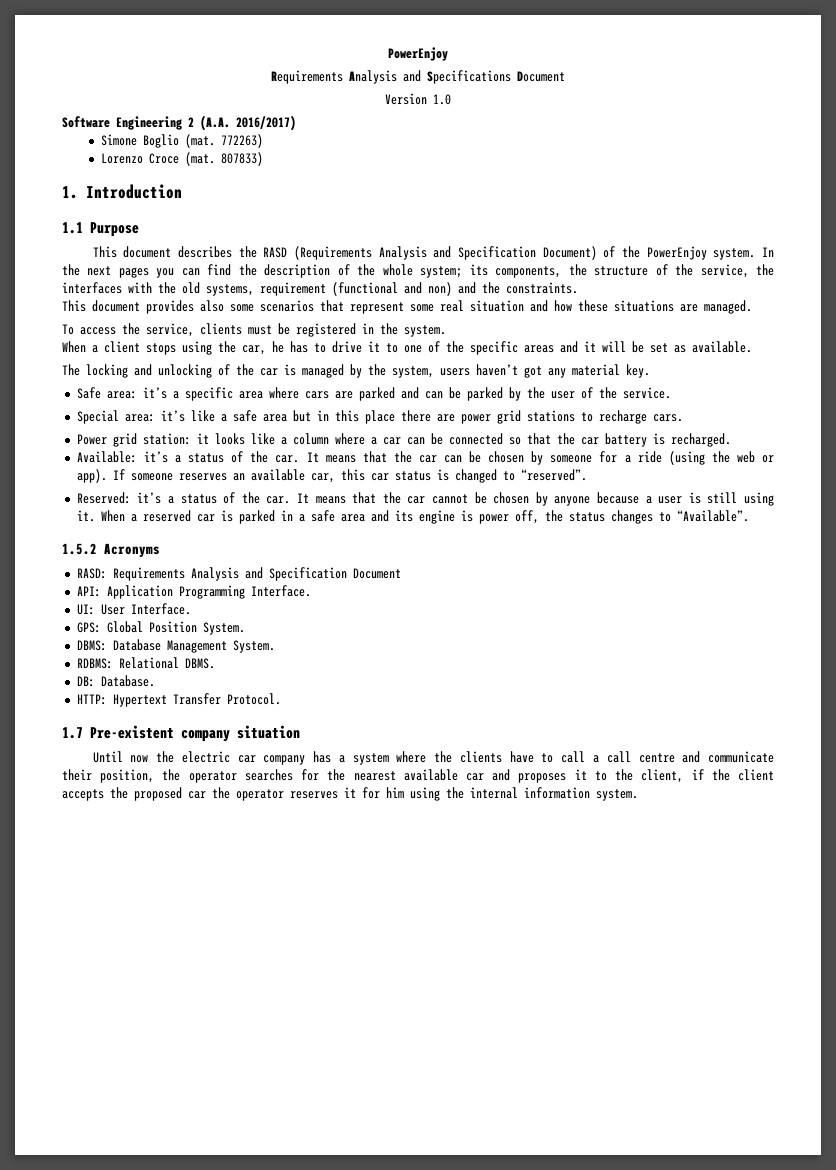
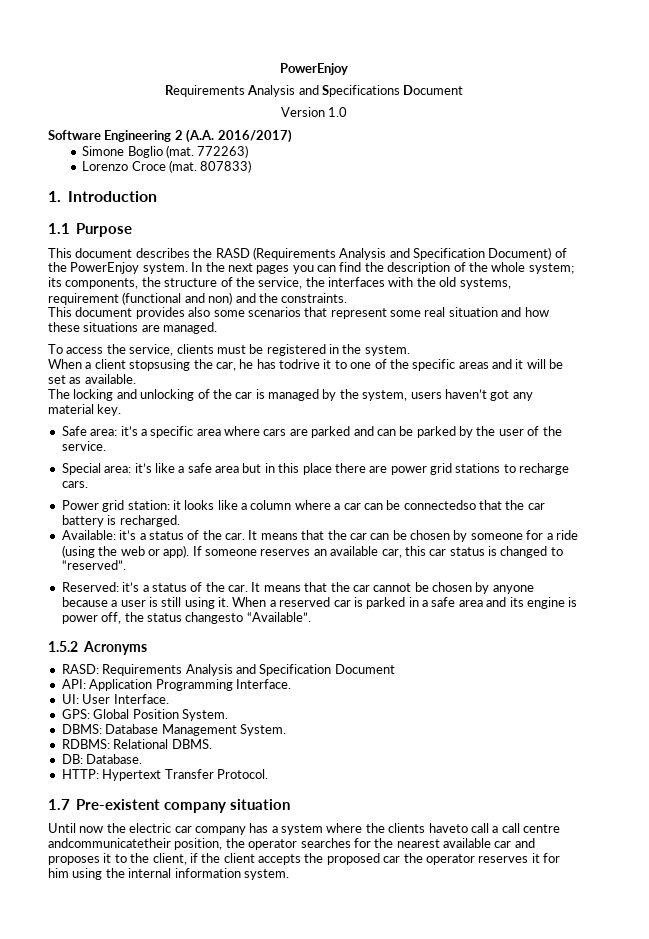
- When a client stops using the car, he has to drive it to one of the specific areas and it will be set as available.
+ When a client stopsusing the car, he has todrive it to one of the specific areas and it will be set as available.
- Power grid station: it looks like a column where a car can be connected so that the car battery is recharged.
+ Power grid station: it looks like a column where a car can be connectedso that the car battery is recharged.
- When a reserved car is parked in a safe area and its engine is power off, the status changes to “Available”.
+ When a reserved car is parked in a safe area and its engine is power off, the status changesto “Available”.
- Until now the electric car company has a system where the clients have to call a call centre and communicate their position, the operator searches for the nearest available car and proposes it to the client, if the client accepts the proposed car the operator reserves it for him using the internal information system.
+ Until now the electric car company has a system where the clients haveto call a call centre andcommunicatetheir position, the operator searches for the nearest available car and proposes it to the client, if the client accepts the proposed car the operator reserves it for him using the internal information system.

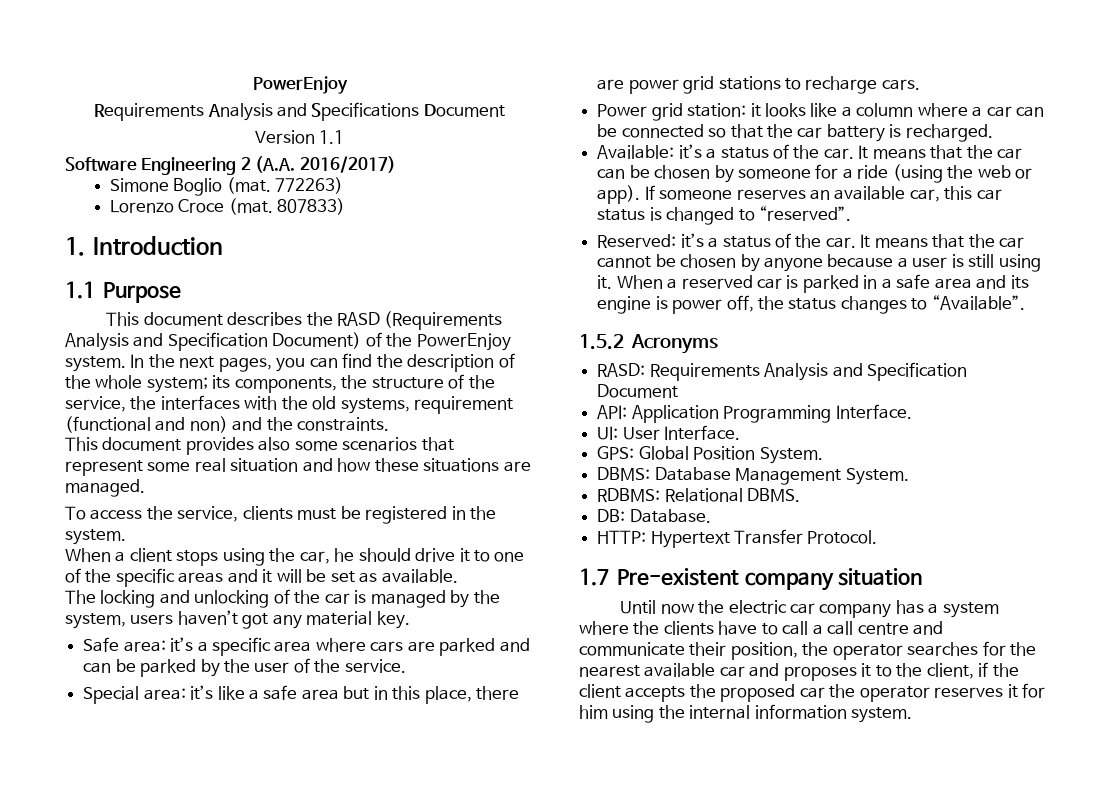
- Version 1.0
+ Version 1.1
- In the next pages you can find the description of the whole system; its components, the structure of the service, the interfaces with the old systems, requirement (functional and non) and the constraints.
+ In the next pages, you can find the description of the whole system; its components, the structure of the service, the interfaces with the old systems, requirement (functional and non) and the constraints.
- When a client stopsusing the car, he has todrive it to one of the specific areas and it will be set as available.
+ When a client stops using the car, he should drive it to one of the specific areas and it will be set as available.
- Special area: it’s like a safe area but in this place there are power grid stations to recharge cars.
+ Special area: it’s like a safe area but in this place, there are power grid stations to recharge cars.
- Power grid station: it looks like a column where a car can be connectedso that the car battery is recharged.
+ Power grid station: it looks like a column where a car can be connected so that the car battery is recharged.
- When a reserved car is parked in a safe area and its engine is power off, the status changesto “Available”.
+ When a reserved car is parked in a safe area and its engine is power off, the status changes to “Available”.
- Until now the electric car company has a system where the clients haveto call a call centre andcommunicatetheir position, the operator searches for the nearest available car and proposes it to the client, if the client accepts the proposed car the operator reserves it for him using the internal information system.
+ Until now the electric car company has a system where the clients have to call a call centre and communicate their position, the operator searches for the nearest available car and proposes it to the client, if the client accepts the proposed car the operator reserves it for him using the internal information system.

